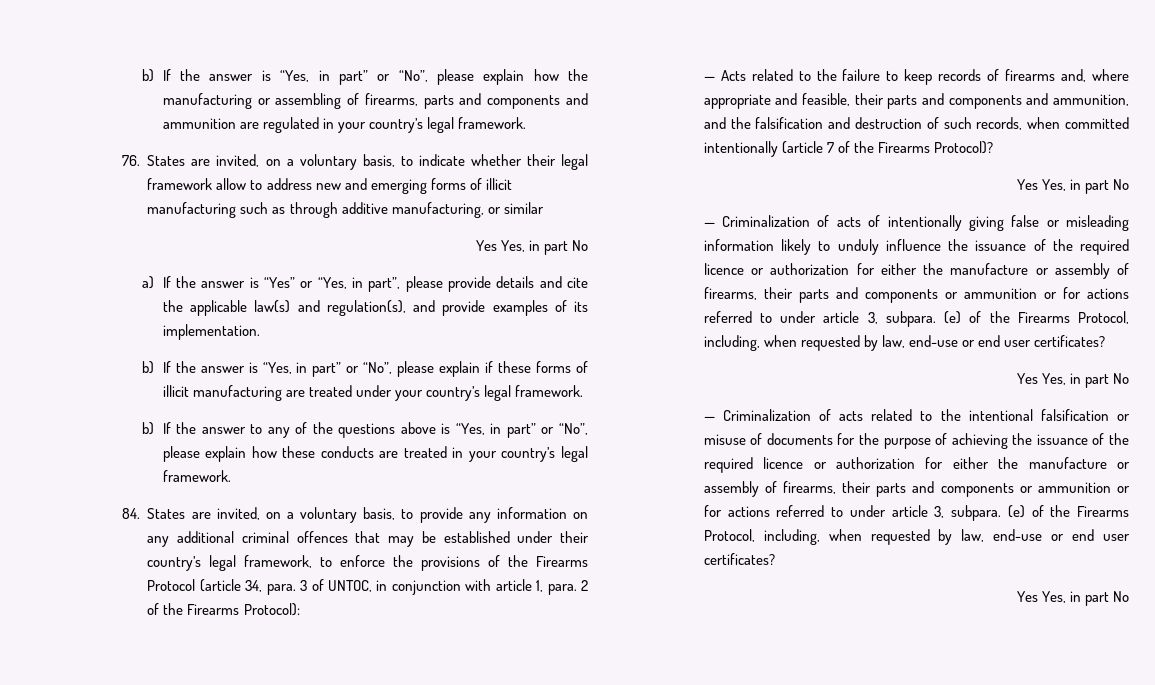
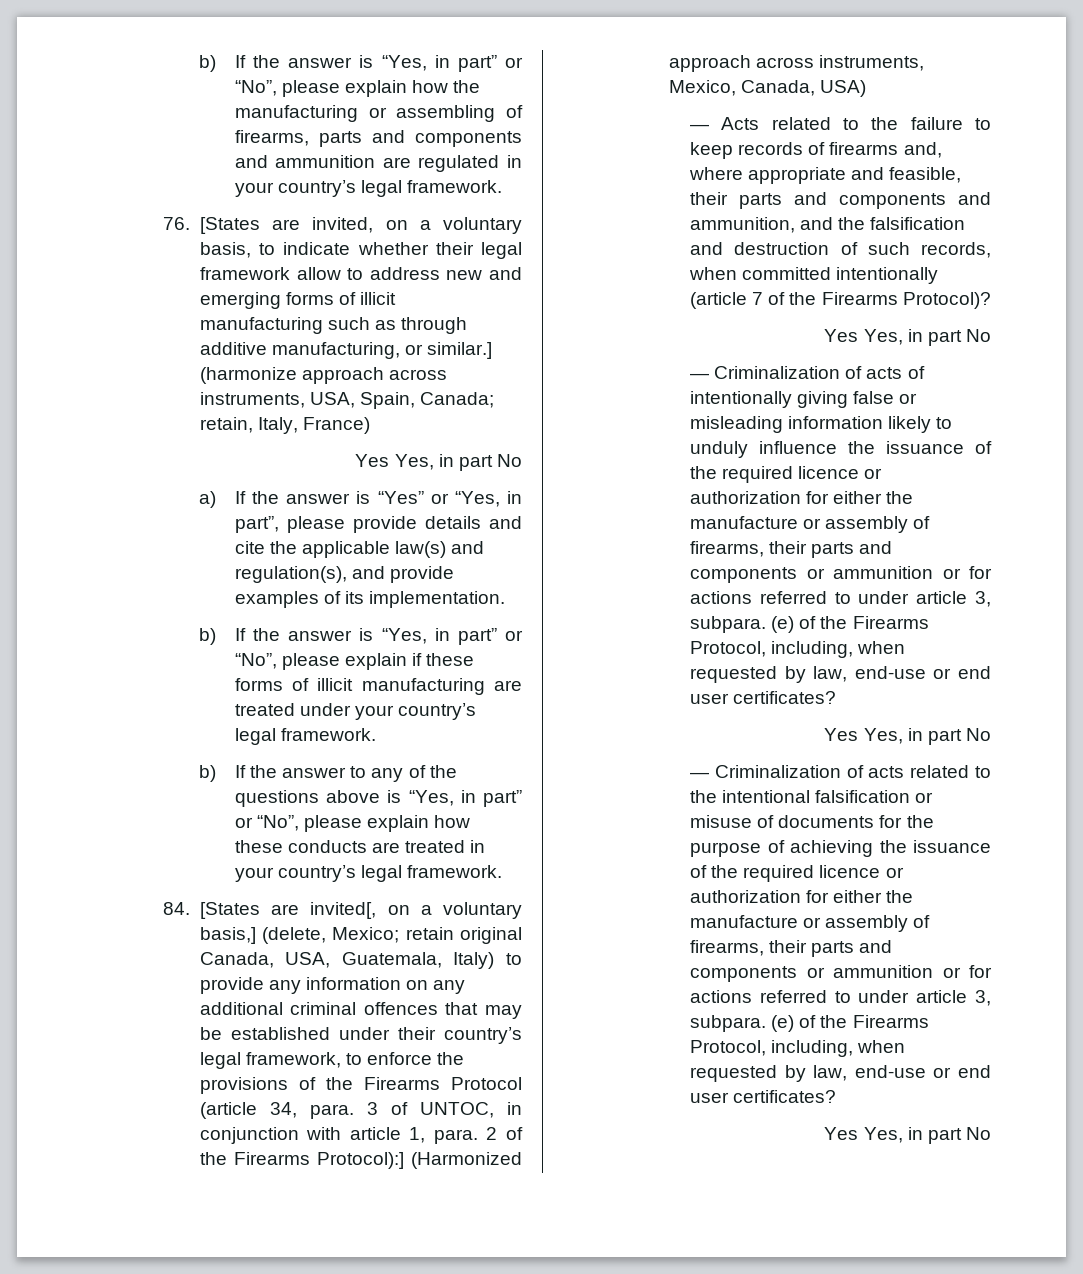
- 76. States are invited, on a voluntary basis, to indicate whether their legal framework allow to address new and emerging forms of illicit manufacturing such as through additive manufacturing, or similar
+ 76. [States are invited, on a voluntary basis, to indicate whether their legal framework allow to address new and emerging forms of illicit manufacturing such as through additive manufacturing, or similar.] (harmonize approach across instruments, USA, Spain, Canada; retain, Italy, France)
- 84. States are invited, on a voluntary basis, to provide any information on any additional criminal offences that may be established under their country’s legal framework, to enforce the provisions of the Firearms Protocol (article 34, para. 3 of UNTOC, in conjunction with article 1, para. 2 of the Firearms Protocol):
+ 84. [States are invited[, on a voluntary basis,] (delete, Mexico; retain original Canada, USA, Guatemala, Italy) to provide any information on any additional criminal offences that may be established under their country’s legal framework, to enforce the provisions of the Firearms Protocol (article 34, para. 3 of UNTOC, in conjunction with article 1, para. 2 of the Firearms Protocol):] (Harmonized approach across instruments, Mexico, Canada, USA)

